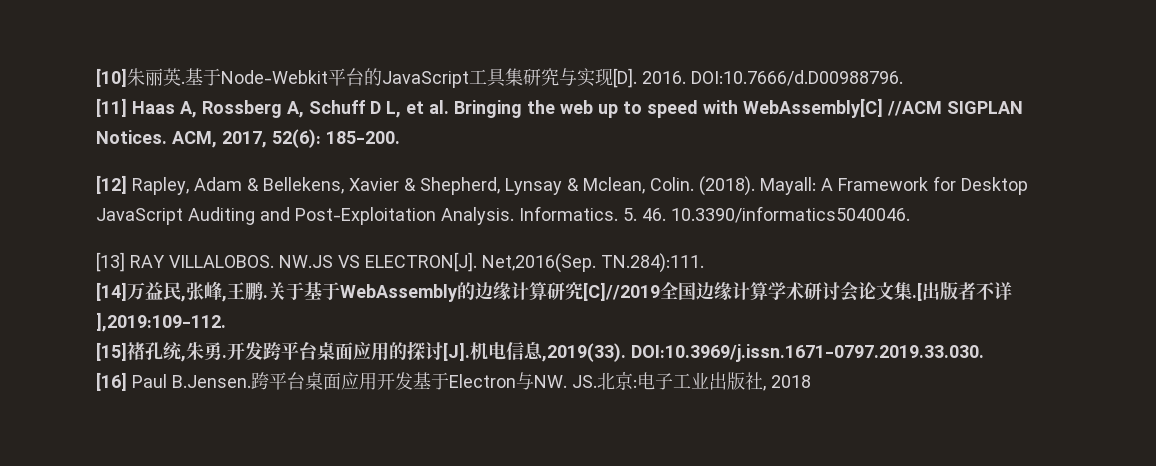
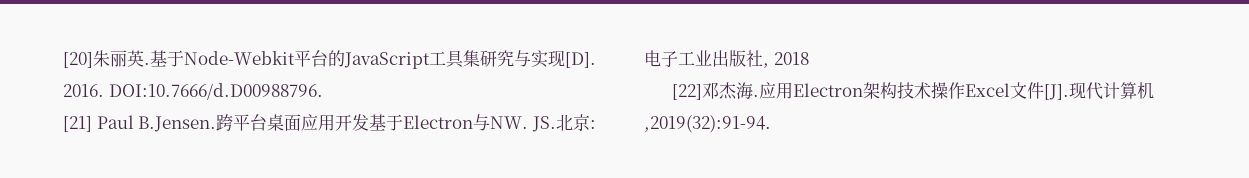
- [10]朱丽英.
+ [20]朱丽英.
- [11] Haas A, Rossberg A, Schuff D L, et al. Bringing the web up to speed with WebAssembly[C] //ACM SIGPLAN Notices. ACM, 2017, 52(6): 185-200.
- [12] Rapley, Adam & Bellekens, Xavier & Shepherd, Lynsay & Mclean, Colin. (2018). Mayall: A Framework for Desktop JavaScript Auditing and Post-Exploitation Analysis. Informatics. 5. 46. 10.3390/informatics5040046.
- [13] RAY VILLALOBOS. NW.JS VS ELECTRON[J]. Net,2016(Sep. TN.284):111.
- [14]万益民,张峰,王鹏.关于基于WebAssembly的边缘计算研究[C]//2019全国边缘计算学术研讨会论文集.[出版者不详],2019:109-112.
- [15]褚孔统,朱勇.开发跨平台桌面应用的探讨[J].机电信息,2019(33). DOI:10.3969/j.issn.1671-0797.2019.33.030.
- [16] Paul B.Jensen.跨平台桌面应用开发基于Electron与NW. JS.北京:电子工业出版社, 2018
+ [21] Paul B.Jensen.跨平台桌面应用开发基于Electron与NW. JS.北京:电子工业出版社, 2018
+ [22]邓杰海.应用Electron架构技术操作Excel文件[J].现代计算机,2019(32):91-94.

